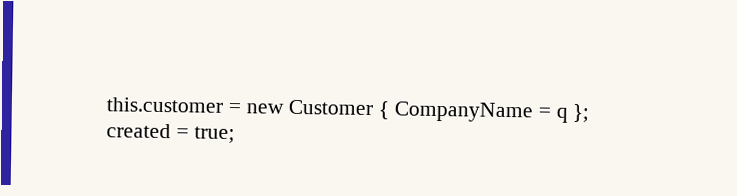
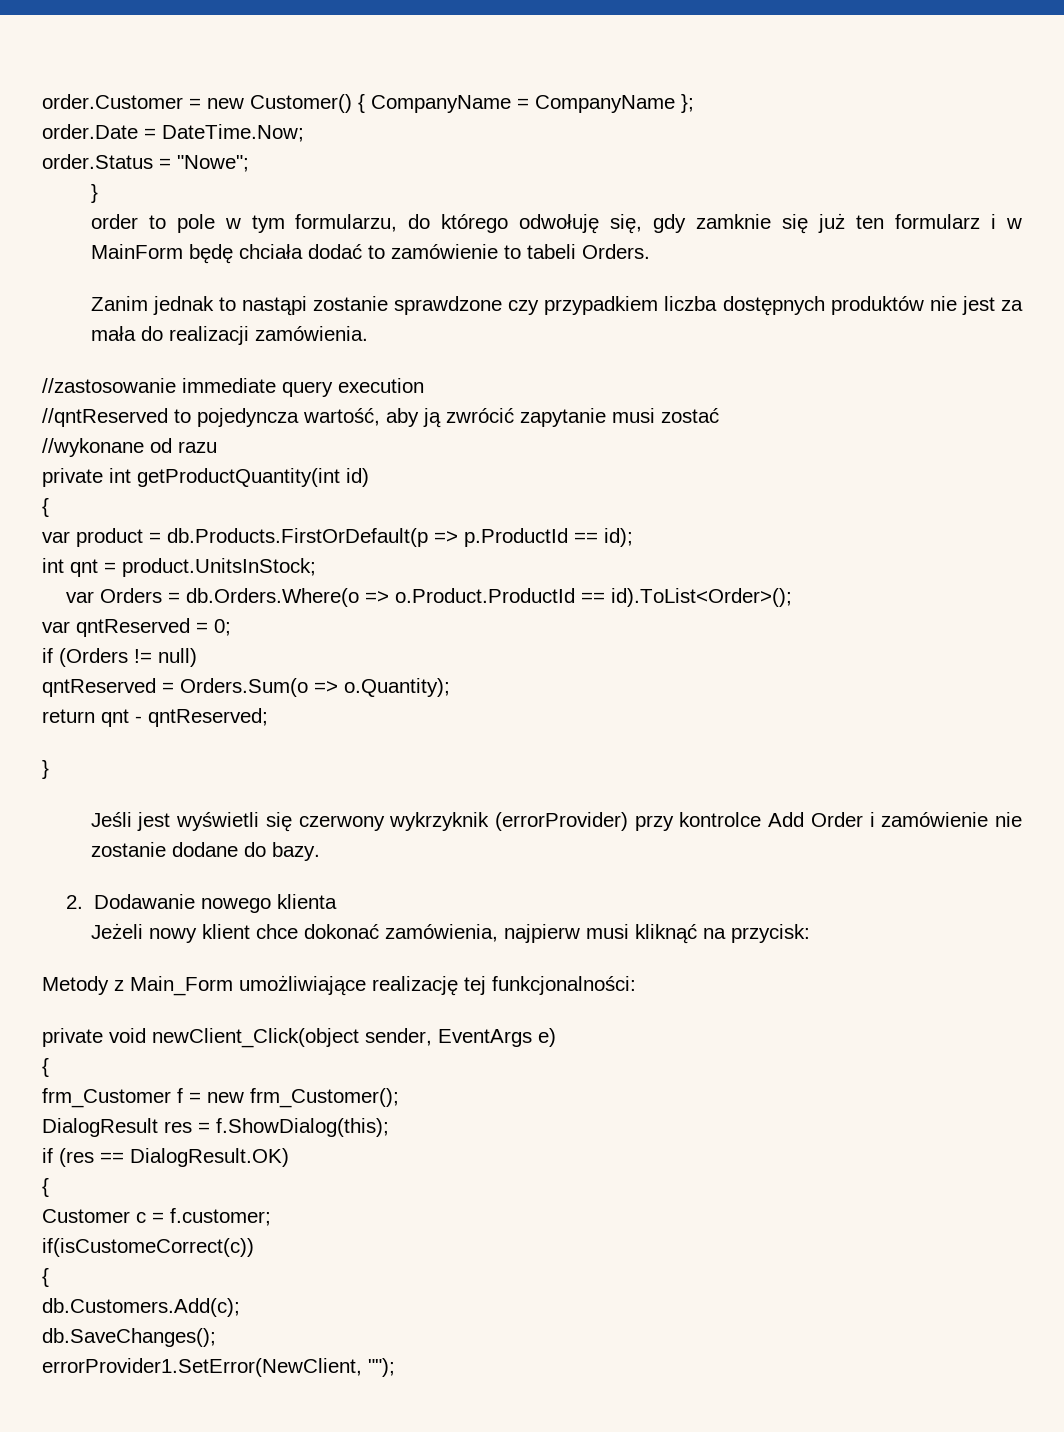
- this.customer = new Customer { CompanyName = q };
+ order.Customer = new Customer() { CompanyName = CompanyName };
- created = true;
+ order.Date = DateTime.Now;
+ order.Status = "Nowe";
+ }
+ order to pole w tym formularzu, do którego odwołuję się, gdy zamknie się już ten formularz i w MainForm będę chciała dodać to zamówienie to tabeli Orders.
+ Zanim jednak to nastąpi zostanie sprawdzone czy przypadkiem liczba dostępnych produktów nie jest za mała do realizacji zamówienia.
+ //zastosowanie immediate query execution
+ //qntReserved to pojedyncza wartość, aby ją zwrócić zapytanie musi zostać
+ //wykonane od razu
+ private int getProductQuantity(int id)
+ {
+ var product = db.Products.FirstOrDefault(p => p.ProductId == id);
+ int qnt = product.UnitsInStock;
+ var Orders = db.Orders.Where(o => o.Product.ProductId == id).ToList<Order>();
+ var qntReserved = 0;
+ if (Orders != null)
+ qntReserved = Orders.Sum(o => o.Quantity);
+ return qnt - qntReserved;
+ }
+ Jeśli jest wyświetli się czerwony wykrzyknik (errorProvider) przy kontrolce Add Order i zamówienie nie zostanie dodane do bazy.
+ 2. Dodawanie nowego klienta
+ Jeżeli nowy klient chce dokonać zamówienia, najpierw musi kliknąć na przycisk:
+ Metody z Main_Form umożliwiające realizację tej funkcjonalności:
+ private void newClient_Click(object sender, EventArgs e)
+ {
+ frm_Customer f = new frm_Customer();
+ DialogResult res = f.ShowDialog(this);
+ if (res == DialogResult.OK)
+ {
+ Customer c = f.customer;
+ if(isCustomeCorrect(c))
+ {
+ db.Customers.Add(c);
+ db.SaveChanges();
+ errorProvider1.SetError(NewClient, "");

